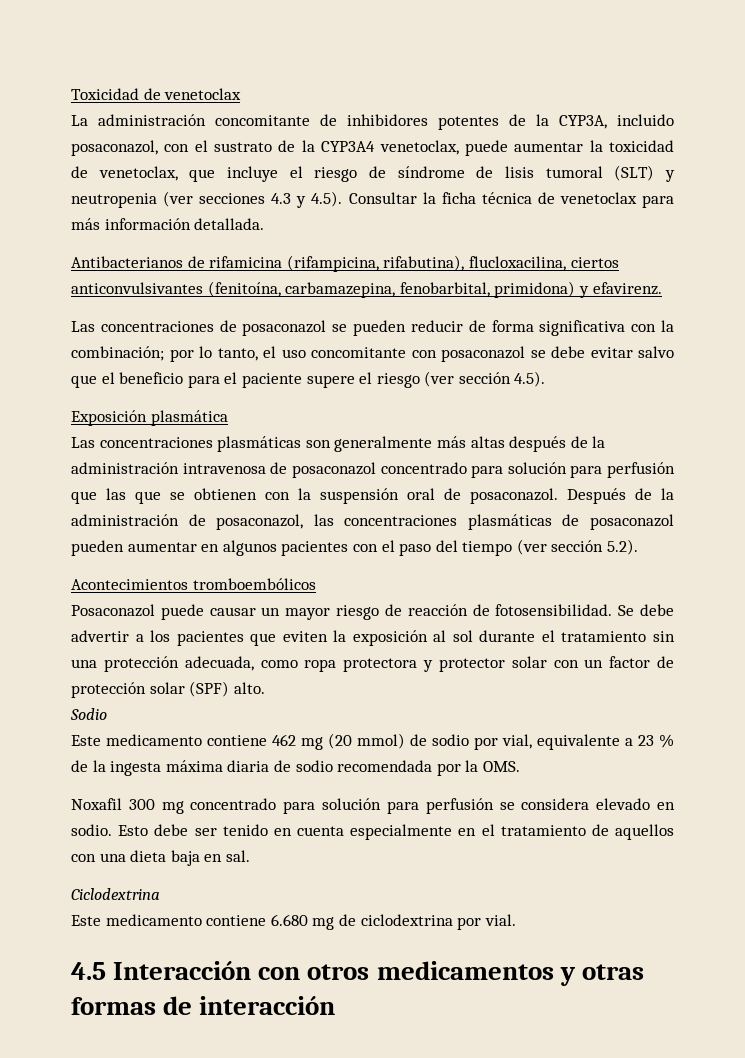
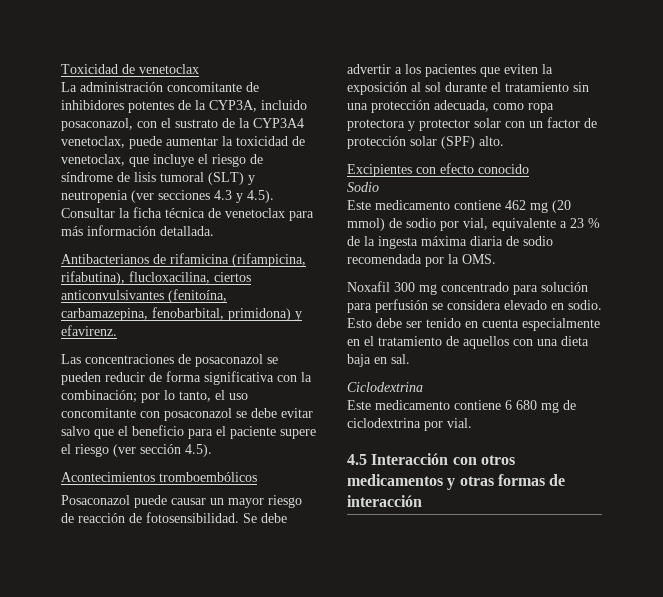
- Exposición plasmática
- Las concentraciones plasmáticas son generalmente más altas después de la administración intravenosa de posaconazol concentrado para solución para perfusión que las que se obtienen con la suspensión oral de posaconazol. Después de la administración de posaconazol, las concentraciones plasmáticas de posaconazol pueden aumentar en algunos pacientes con el paso del tiempo (ver sección 5.2).
+ Excipientes con efecto conocido
- Este medicamento contiene 6.680 mg de ciclodextrina por vial.
+ Este medicamento contiene 6 680 mg de ciclodextrina por vial.

